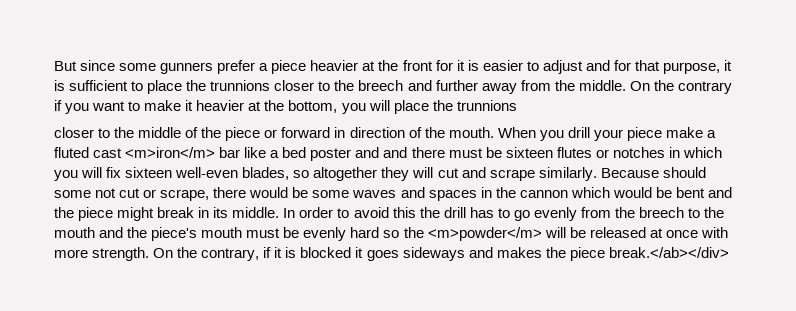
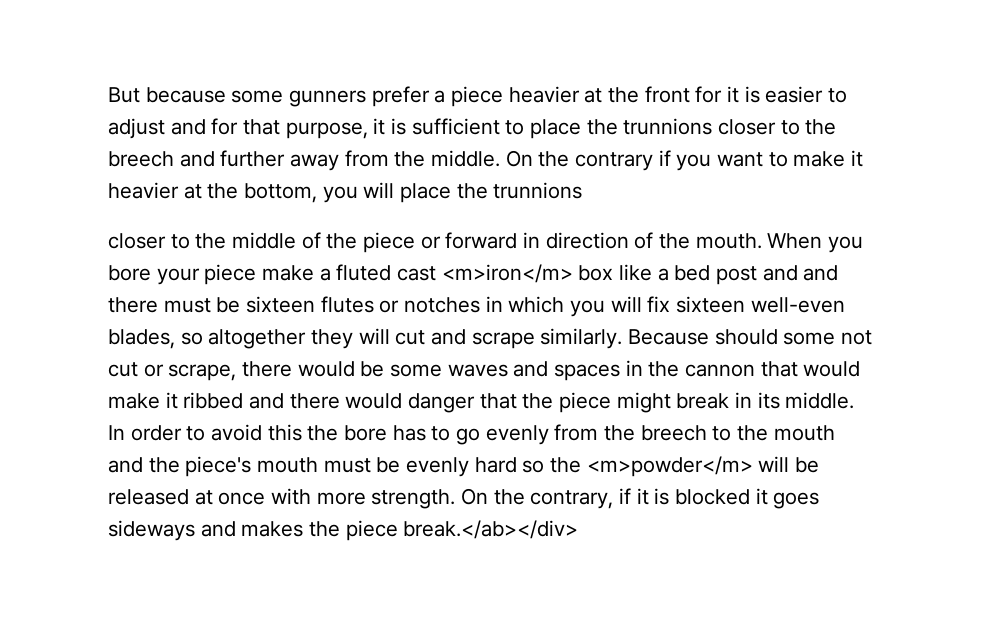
- But since some gunners prefer a piece heavier at the front for it is easier to adjust and for that purpose, it is sufficient to place the trunnions closer to the breech and further away from the middle.
+ But because some gunners prefer a piece heavier at the front for it is easier to adjust and for that purpose, it is sufficient to place the trunnions closer to the breech and further away from the middle.
- When you drill your piece make a fluted cast <m>iron</m> bar like a bed poster and and there must be sixteen flutes or notches in which you will fix sixteen well-even blades, so altogether they will cut and scrape similarly.
+ When you bore your piece make a fluted cast <m>iron</m> box like a bed post and and there must be sixteen flutes or notches in which you will fix sixteen well-even blades, so altogether they will cut and scrape similarly.
- Because should some not cut or scrape, there would be some waves and spaces in the cannon which would be bent and the piece might break in its middle.
+ Because should some not cut or scrape, there would be some waves and spaces in the cannon that would make it ribbed and there would danger that the piece might break in its middle.
- In order to avoid this the drill has to go evenly from the breech to the mouth and the piece's mouth must be evenly hard so the <m>powder</m> will be released at once with more strength.
+ In order to avoid this the bore has to go evenly from the breech to the mouth and the piece's mouth must be evenly hard so the <m>powder</m> will be released at once with more strength.

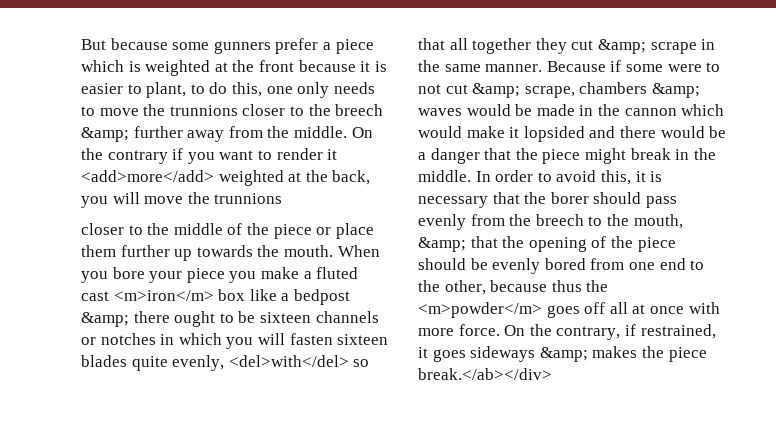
- But because some gunners prefer a piece heavier at the front for it is easier to adjust and for that purpose, it is sufficient to place the trunnions closer to the breech and further away from the middle.
+ But because some gunners prefer a piece which is weighted at the front because it is easier to plant, to do this, one only needs to move the trunnions closer to the breech &amp; further away from the middle.
- On the contrary if you want to make it heavier at the bottom, you will place the trunnions
+ On the contrary if you want to render it <add>more</add> weighted at the back, you will move the trunnions
- closer to the middle of the piece or forward in direction of the mouth.
+ closer to the middle of the piece or place them further up towards the mouth.
- When you bore your piece make a fluted cast <m>iron</m> box like a bed post and and there must be sixteen flutes or notches in which you will fix sixteen well-even blades, so altogether they will cut and scrape similarly. Because should some not cut or scrape, there would be some waves and spaces in the cannon that would make it ribbed and there would danger that the piece might break in its middle.
+ When you bore your piece you make a fluted cast <m>iron</m> box like a bedpost &amp; there ought to be sixteen channels or notches in which you will fasten sixteen blades quite evenly, <del>with</del> so that all together they cut &amp; scrape in the same manner. Because if some were to not cut &amp; scrape, chambers &amp; waves would be made in the cannon which would make it lopsided and there would be a danger that the piece might break in the middle.
- In order to avoid this the bore has to go evenly from the breech to the mouth and the piece's mouth must be evenly hard so the <m>powder</m> will be released at once with more strength.
+ In order to avoid this, it is necessary that the borer should pass evenly from the breech to the mouth, &amp; that the opening of the piece should be evenly bored from one end to the other, because thus the <m>powder</m> goes off all at once with more force.
- On the contrary, if it is blocked it goes sideways and makes the piece break.</ab></div>
+ On the contrary, if restrained, it goes sideways &amp; makes the piece break.</ab></div>

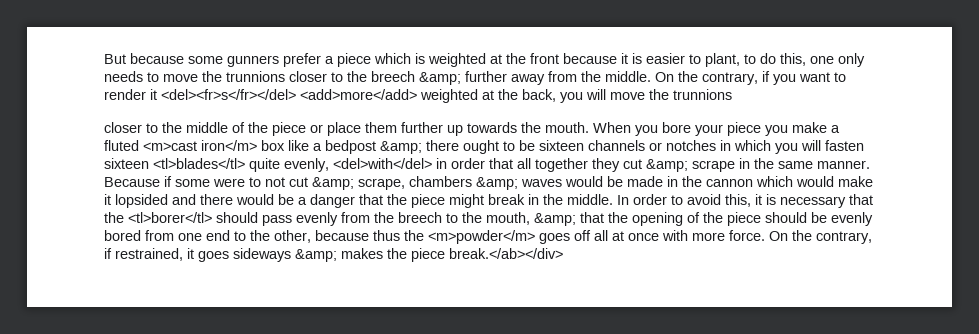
- On the contrary if you want to render it <add>more</add> weighted at the back, you will move the trunnions
+ On the contrary, if you want to render it <del><fr>s</fr></del> <add>more</add> weighted at the back, you will move the trunnions
- When you bore your piece you make a fluted cast <m>iron</m> box like a bedpost &amp; there ought to be sixteen channels or notches in which you will fasten sixteen blades quite evenly, <del>with</del> so that all together they cut &amp; scrape in the same manner.
+ When you bore your piece you make a fluted <m>cast iron</m> box like a bedpost &amp; there ought to be sixteen channels or notches in which you will fasten sixteen <tl>blades</tl> quite evenly, <del>with</del> in order that all together they cut &amp; scrape in the same manner.
- In order to avoid this, it is necessary that the borer should pass evenly from the breech to the mouth, &amp; that the opening of the piece should be evenly bored from one end to the other, because thus the <m>powder</m> goes off all at once with more force.
+ In order to avoid this, it is necessary that the <tl>borer</tl> should pass evenly from the breech to the mouth, &amp; that the opening of the piece should be evenly bored from one end to the other, because thus the <m>powder</m> goes off all at once with more force.

